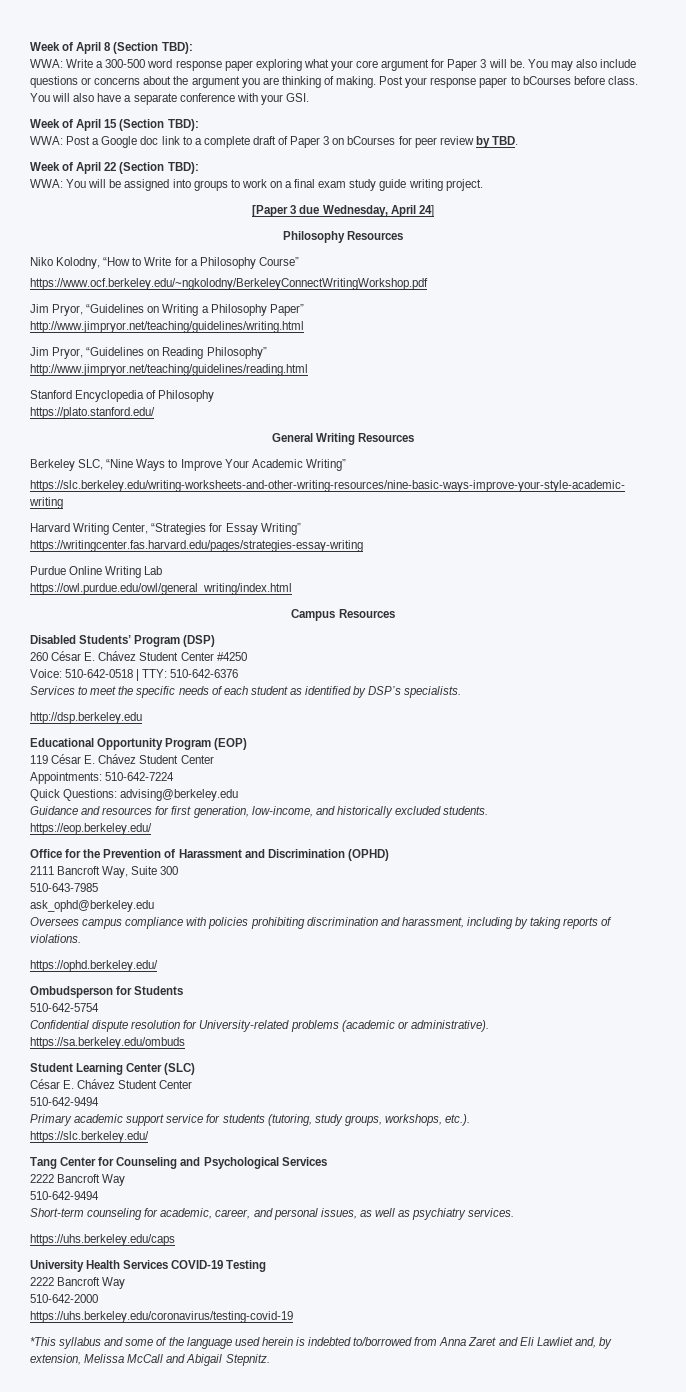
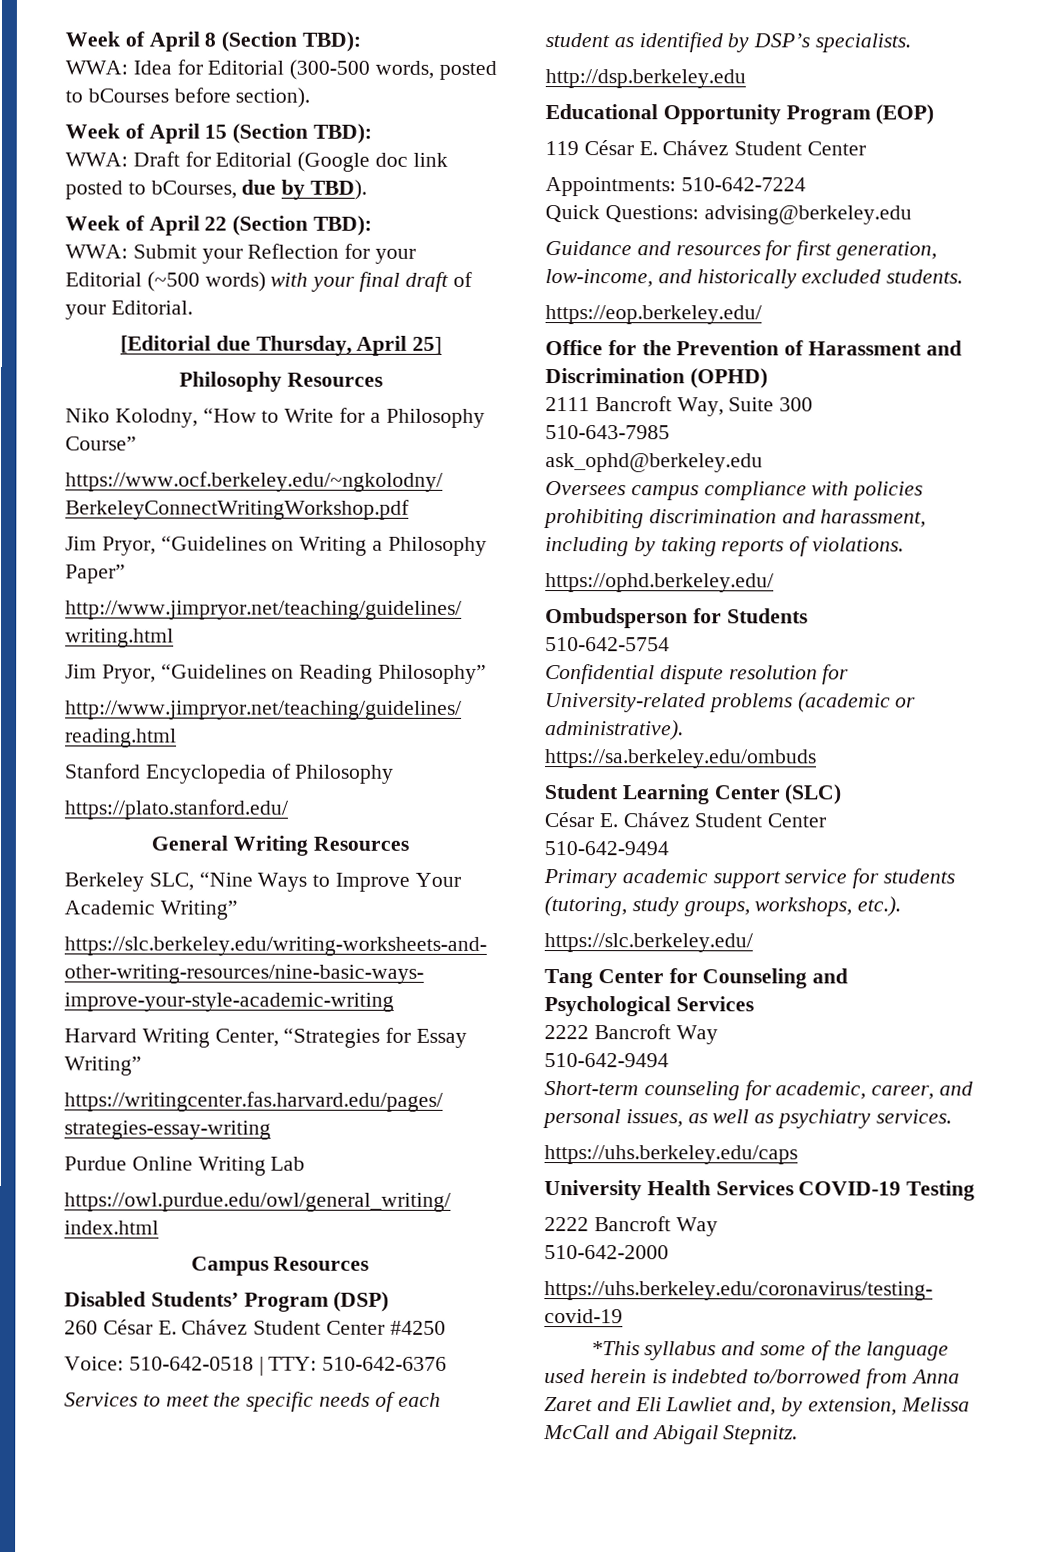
- WWA: Write a 300-500 word response paper exploring what your core argument for Paper 3 will be. You may also include questions or concerns about the argument you are thinking of making. Post your response paper to bCourses before class. You will also have a separate conference with your GSI.
+ WWA: Idea for Editorial (300-500 words, posted to bCourses before section).
- WWA: Post a Google doc link to a complete draft of Paper 3 on bCourses for peer review by TBD.
+ WWA: Draft for Editorial (Google doc link posted to bCourses, due by TBD).
- WWA: You will be assigned into groups to work on a final exam study guide writing project.
- [Paper 3 due Wednesday, April 24]
+ WWA: Submit your Reflection for your Editorial (~500 words) with your final draft of your Editorial.
+ [Editorial due Thursday, April 25]

